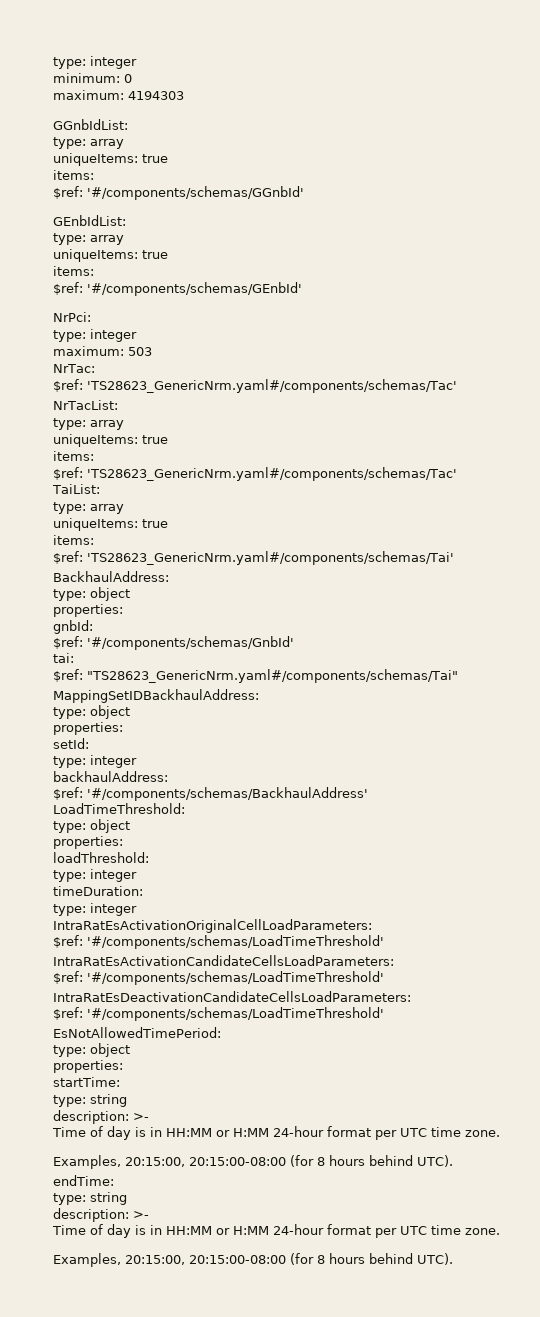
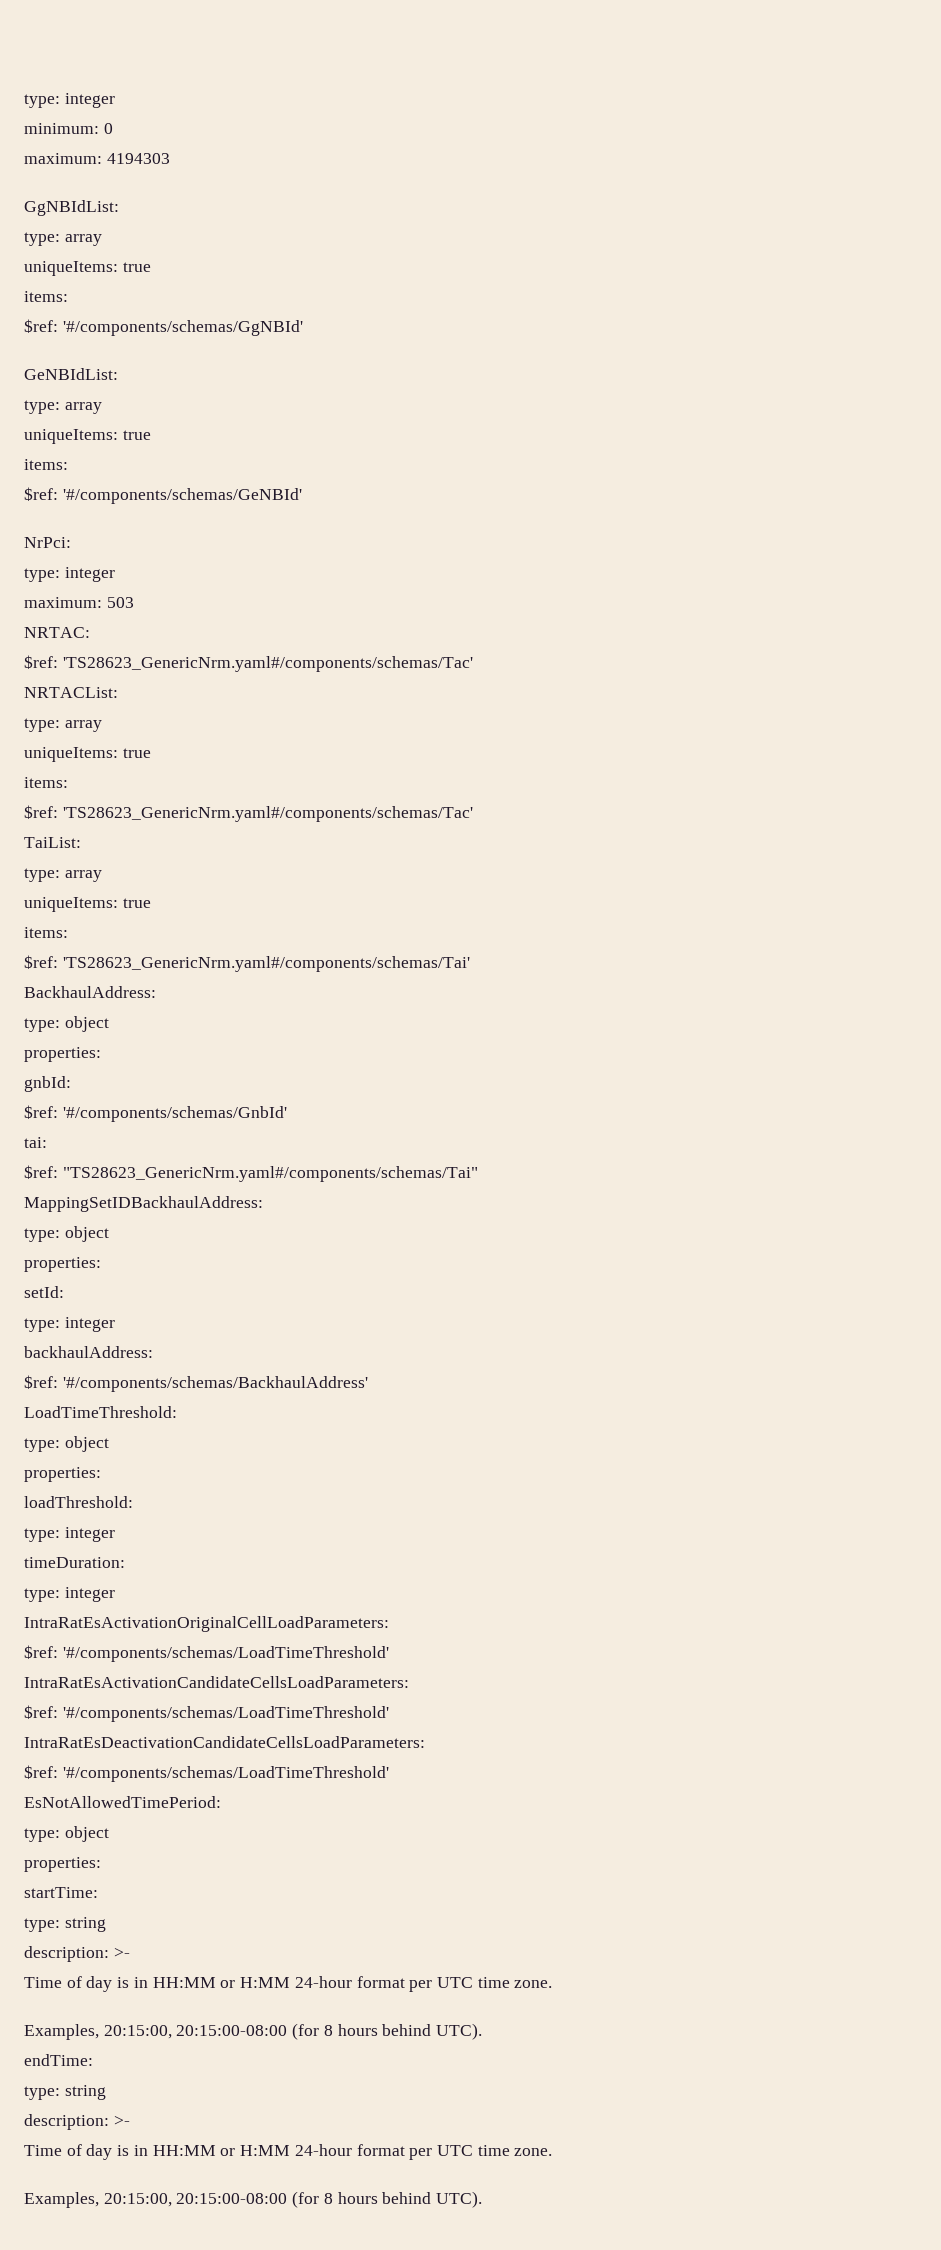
- GGnbIdList:
+ GgNBIdList:
  type: array
  uniqueItems: true
  items:
- $ref: '#/components/schemas/GGnbId'
- GEnbIdList:
+ $ref: '#/components/schemas/GgNBId'
+ GeNBIdList:
  type: array
  uniqueItems: true
  items:
- $ref: '#/components/schemas/GEnbId'
+ $ref: '#/components/schemas/GeNBId'
- NrTac:
+ NRTAC:
  $ref: 'TS28623_GenericNrm.yaml#/components/schemas/Tac'
- NrTacList:
+ NRTACList:

